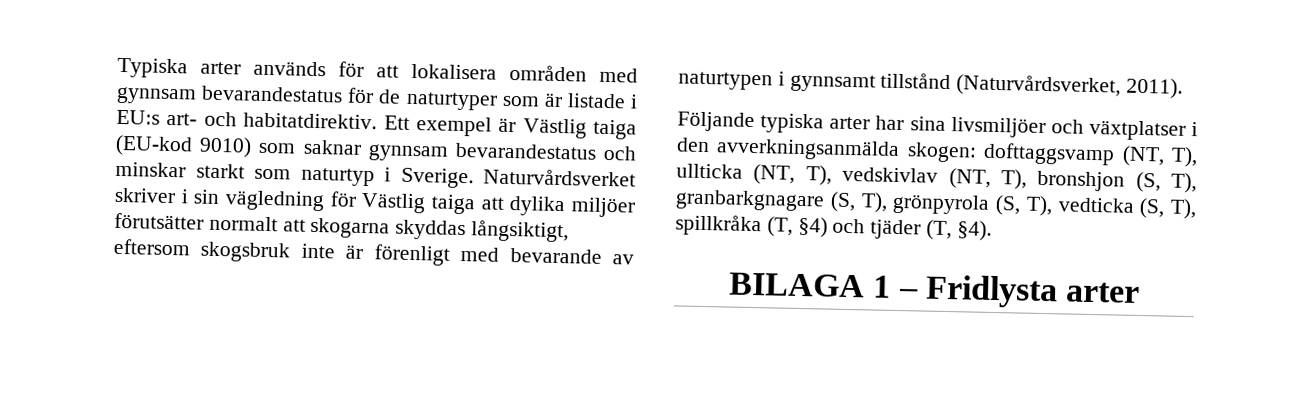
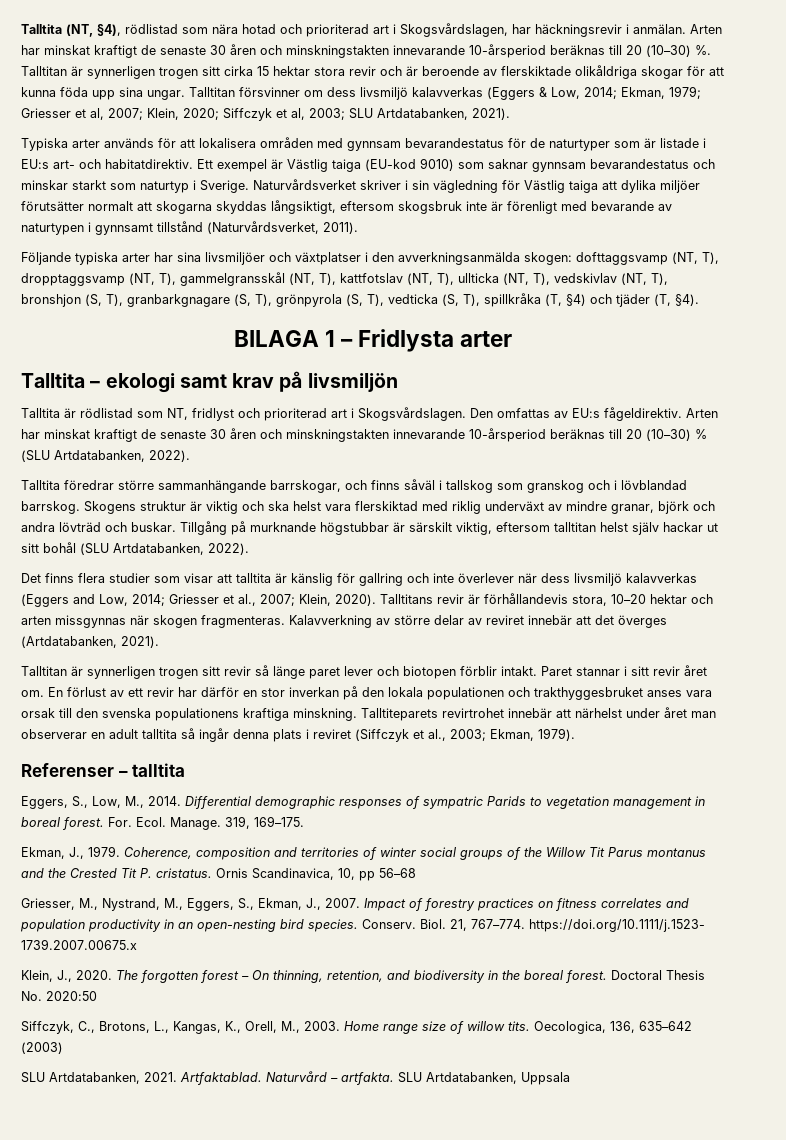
+ Talltita (NT, §4), rödlistad som nära hotad och prioriterad art i Skogsvårdslagen, har häckningsrevir i anmälan. Arten har minskat kraftigt de senaste 30 åren och minskningstakten innevarande 10-årsperiod beräknas till 20 (10–30) %. Talltitan är synnerligen trogen sitt cirka 15 hektar stora revir och är beroende av flerskiktade olikåldriga skogar för att kunna föda upp sina ungar. Talltitan försvinner om dess livsmiljö kalavverkas (Eggers & Low, 2014; Ekman, 1979; Griesser et al, 2007; Klein, 2020; Siffczyk et al, 2003; SLU Artdatabanken, 2021).
- Följande typiska arter har sina livsmiljöer och växtplatser i den avverkningsanmälda skogen: dofttaggsvamp (NT, T), ullticka (NT, T), vedskivlav (NT, T), bronshjon (S, T), granbarkgnagare (S, T), grönpyrola (S, T), vedticka (S, T), spillkråka (T, §4) och tjäder (T, §4).
+ Följande typiska arter har sina livsmiljöer och växtplatser i den avverkningsanmälda skogen: dofttaggsvamp (NT, T), dropptaggsvamp (NT, T), gammelgransskål (NT, T), kattfotslav (NT, T), ullticka (NT, T), vedskivlav (NT, T), bronshjon (S, T), granbarkgnagare (S, T), grönpyrola (S, T), vedticka (S, T), spillkråka (T, §4) och tjäder (T, §4).
+ Talltita – ekologi samt krav på livsmiljön
+ Talltita är rödlistad som NT, fridlyst och prioriterad art i Skogsvårdslagen. Den omfattas av EU:s fågeldirektiv. Arten har minskat kraftigt de senaste 30 åren och minskningstakten innevarande 10-årsperiod beräknas till 20 (10–30) % (SLU Artdatabanken, 2022).
+ Talltita föredrar större sammanhängande barrskogar, och finns såväl i tallskog som granskog och i lövblandad barrskog. Skogens struktur är viktig och ska helst vara flerskiktad med riklig underväxt av mindre granar, björk och andra lövträd och buskar. Tillgång på murknande högstubbar är särskilt viktig, eftersom talltitan helst själv hackar ut sitt bohål (SLU Artdatabanken, 2022).
+ Det finns flera studier som visar att talltita är känslig för gallring och inte överlever när dess livsmiljö kalavverkas (Eggers and Low, 2014; Griesser et al., 2007; Klein, 2020). Talltitans revir är förhållandevis stora, 10–20 hektar och arten missgynnas när skogen fragmenteras. Kalavverkning av större delar av reviret innebär att det överges (Artdatabanken, 2021).
+ Talltitan är synnerligen trogen sitt revir så länge paret lever och biotopen förblir intakt. Paret stannar i sitt revir året om. En förlust av ett revir har därför en stor inverkan på den lokala populationen och trakthyggesbruket anses vara orsak till den svenska populationens kraftiga minskning. Talltiteparets revirtrohet innebär att närhelst under året man observerar en adult talltita så ingår denna plats i reviret (Siffczyk et al., 2003; Ekman, 1979).
+ Referenser – talltita
+ Eggers, S., Low, M., 2014. Differential demographic responses of sympatric Parids to vegetation management in boreal forest. For. Ecol. Manage. 319, 169–175.
+ Ekman, J., 1979. Coherence, composition and territories of winter social groups of the Willow Tit Parus montanus and the Crested Tit P. cristatus. Ornis Scandinavica, 10, pp 56–68
+ Griesser, M., Nystrand, M., Eggers, S., Ekman, J., 2007. Impact of forestry practices on fitness correlates and population productivity in an open-nesting bird species. Conserv. Biol. 21, 767–774. https://doi.org/10.1111/j.1523- 1739.2007.00675.x
+ Klein, J., 2020. The forgotten forest – On thinning, retention, and biodiversity in the boreal forest. Doctoral Thesis No. 2020:50
+ Siffczyk, C., Brotons, L., Kangas, K., Orell, M., 2003. Home range size of willow tits. Oecologica, 136, 635–642 (2003)
+ SLU Artdatabanken, 2021. Artfaktablad. Naturvård – artfakta. SLU Artdatabanken, Uppsala

